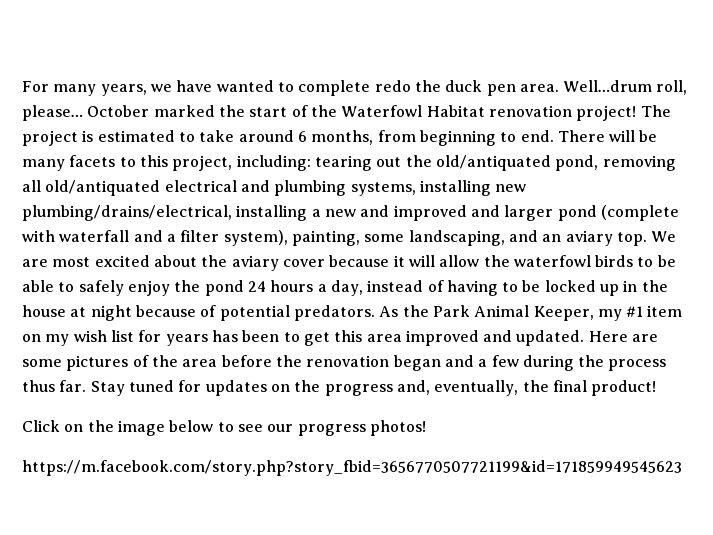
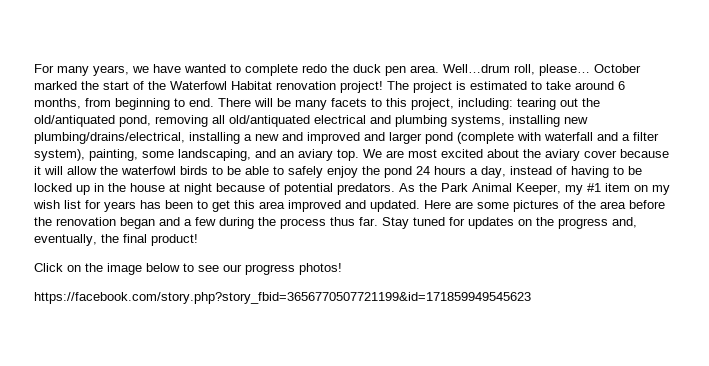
- https://m.facebook.com/story.php?story_fbid=3656770507721199&id=171859949545623
+ https://facebook.com/story.php?story_fbid=3656770507721199&id=171859949545623

